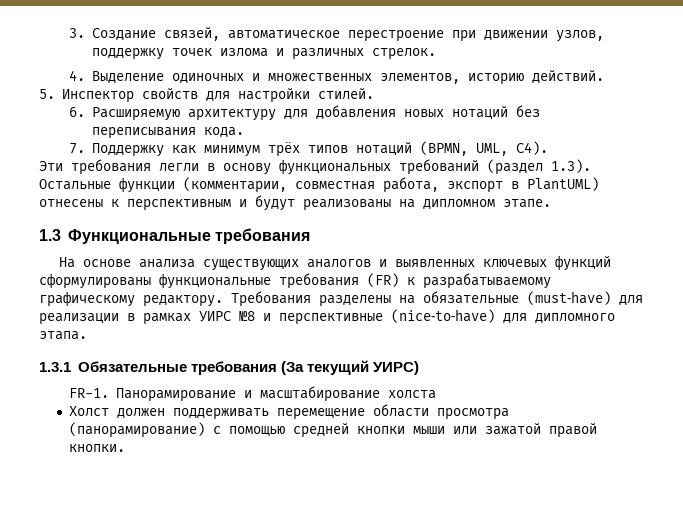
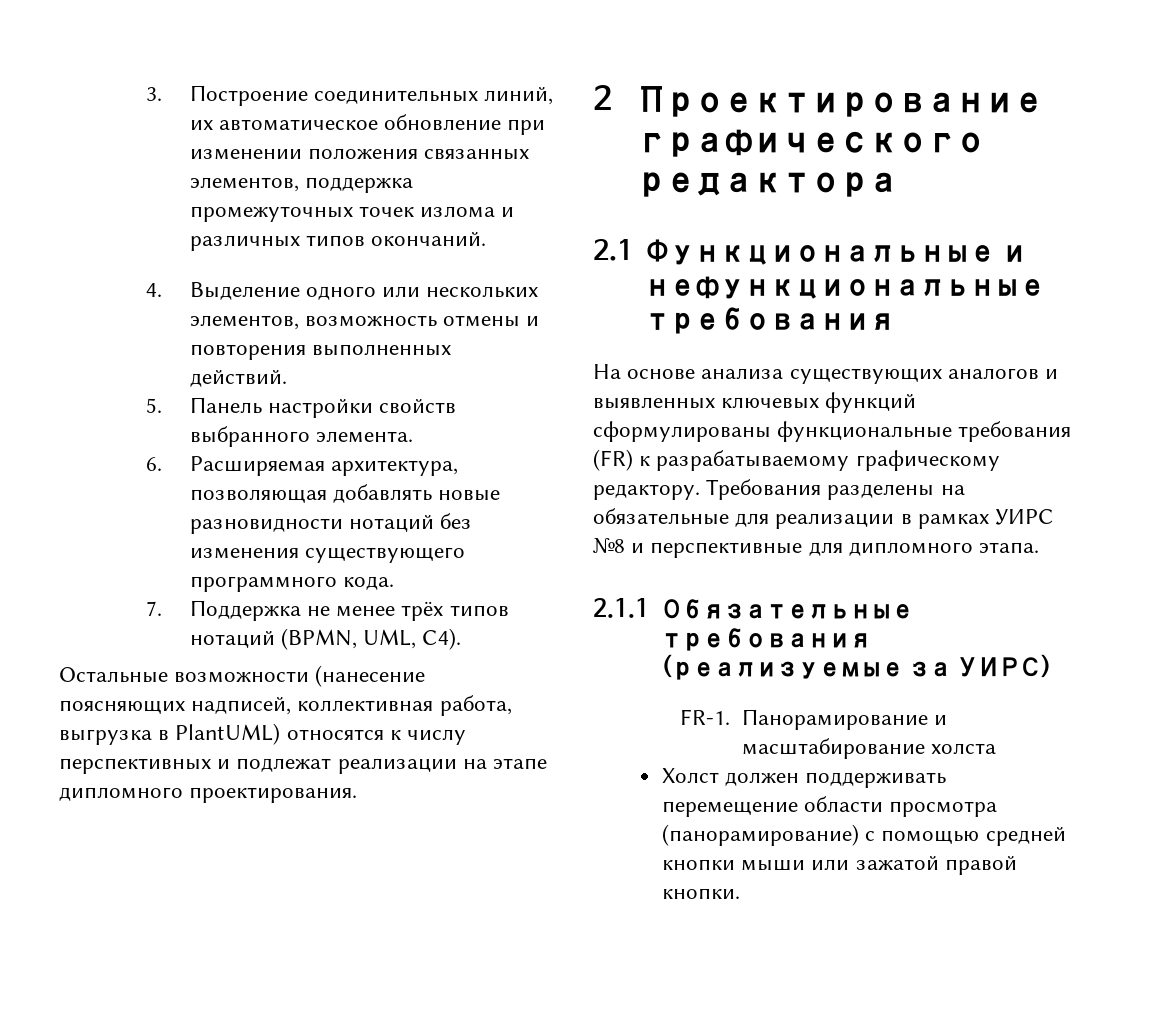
- 3. Создание связей, автоматическое перестроение при движении узлов, поддержку точек излома и различных стрелок.
+ 3. Построение соединительных линий, их автоматическое обновление при изменении положения связанных элементов, поддержка промежуточных точек излома и различных типов окончаний.
- 4. Выделение одиночных и множественных элементов, историю действий.
- 5. Инспектор свойств для настройки стилей.
- 6. Расширяемую архитектуру для добавления новых нотаций без переписывания кода.
+ 4. Выделение одного или нескольких элементов, возможность отмены и повторения выполненных действий.
+ 5. Панель настройки свойств выбранного элемента.
+ 6. Расширяемая архитектура, позволяющая добавлять новые разновидности нотаций без изменения существующего программного кода.
- 7. Поддержку как минимум трёх типов нотаций (BPMN, UML, C4).
+ 7. Поддержка не менее трёх типов нотаций (BPMN, UML, C4).
- Эти требования легли в основу функциональных требований (раздел 1.3). Остальные функции (комментарии, совместная работа, экспорт в PlantUML) отнесены к перспективным и будут реализованы на дипломном этапе.
- 1.3 Функциональные требования
+ Остальные возможности (нанесение поясняющих надписей, коллективная работа, выгрузка в PlantUML) относятся к числу перспективных и подлежат реализации на этапе дипломного проектирования.
+ 2 Проектирование графического редактора
+ 2.1 Функциональные и нефункциональные требования
- Требования разделены на обязательные (must‑have) для реализации в рамках УИРС №8 и перспективные (nice‑to‑have) для дипломного этапа.
+ Требования разделены на обязательные для реализации в рамках УИРС №8 и перспективные для дипломного этапа.
- 1.3.1 Обязательные требования (За текущий УИРС)
+ 2.1.1 Обязательные требования (реализуемые за УИРС)

